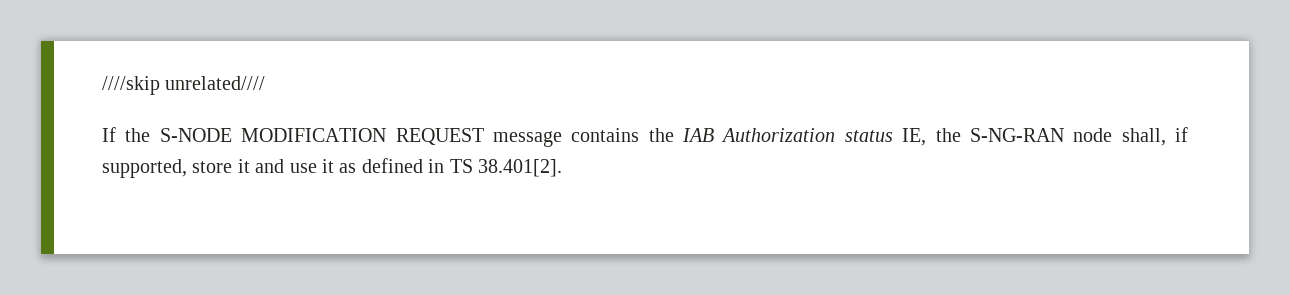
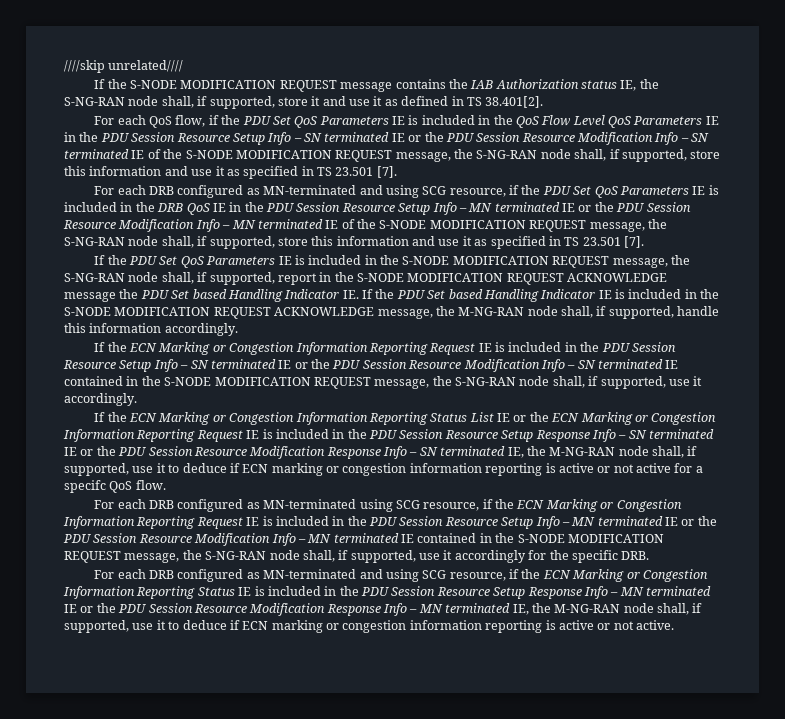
+ For each QoS flow, if the PDU Set QoS Parameters IE is included in the QoS Flow Level QoS Parameters IE in the PDU Session Resource Setup Info – SN terminated IE or the PDU Session Resource Modification Info – SN terminated IE of the S-NODE MODIFICATION REQUEST message, the S-NG-RAN node shall, if supported, store this information and use it as specified in TS 23.501 [7].
+ For each DRB configured as MN-terminated and using SCG resource, if the PDU Set QoS Parameters IE is included in the DRB QoS IE in the PDU Session Resource Setup Info – MN terminated IE or the PDU Session Resource Modification Info – MN terminated IE of the S-NODE MODIFICATION REQUEST message, the S-NG-RAN node shall, if supported, store this information and use it as specified in TS 23.501 [7].
+ If the PDU Set QoS Parameters IE is included in the S-NODE MODIFICATION REQUEST message, the S-NG-RAN node shall, if supported, report in the S-NODE MODIFICATION REQUEST ACKNOWLEDGE message the PDU Set based Handling Indicator IE. If the PDU Set based Handling Indicator IE is included in the S-NODE MODIFICATION REQUEST ACKNOWLEDGE message, the M-NG-RAN node shall, if supported, handle this information accordingly.
+ If the ECN Marking or Congestion Information Reporting Request IE is included in the PDU Session Resource Setup Info – SN terminated IE or the PDU Session Resource Modification Info – SN terminated IE contained in the S-NODE MODIFICATION REQUEST message, the S-NG-RAN node shall, if supported, use it accordingly.
+ If the ECN Marking or Congestion Information Reporting Status List IE or the ECN Marking or Congestion Information Reporting Request IE is included in the PDU Session Resource Setup Response Info – SN terminated IE or the PDU Session Resource Modification Response Info – SN terminated IE, the M-NG-RAN node shall, if supported, use it to deduce if ECN marking or congestion information reporting is active or not active for a specifc QoS flow.
+ For each DRB configured as MN-terminated using SCG resource, if the ECN Marking or Congestion Information Reporting Request IE is included in the PDU Session Resource Setup Info – MN terminated IE or the PDU Session Resource Modification Info – MN terminated IE contained in the S-NODE MODIFICATION REQUEST message, the S-NG-RAN node shall, if supported, use it accordingly for the specific DRB.
+ For each DRB configured as MN-terminated and using SCG resource, if the ECN Marking or Congestion Information Reporting Status IE is included in the PDU Session Resource Setup Response Info – MN terminated IE or the PDU Session Resource Modification Response Info – MN terminated IE, the M-NG-RAN node shall, if supported, use it to deduce if ECN marking or congestion information reporting is active or not active.

